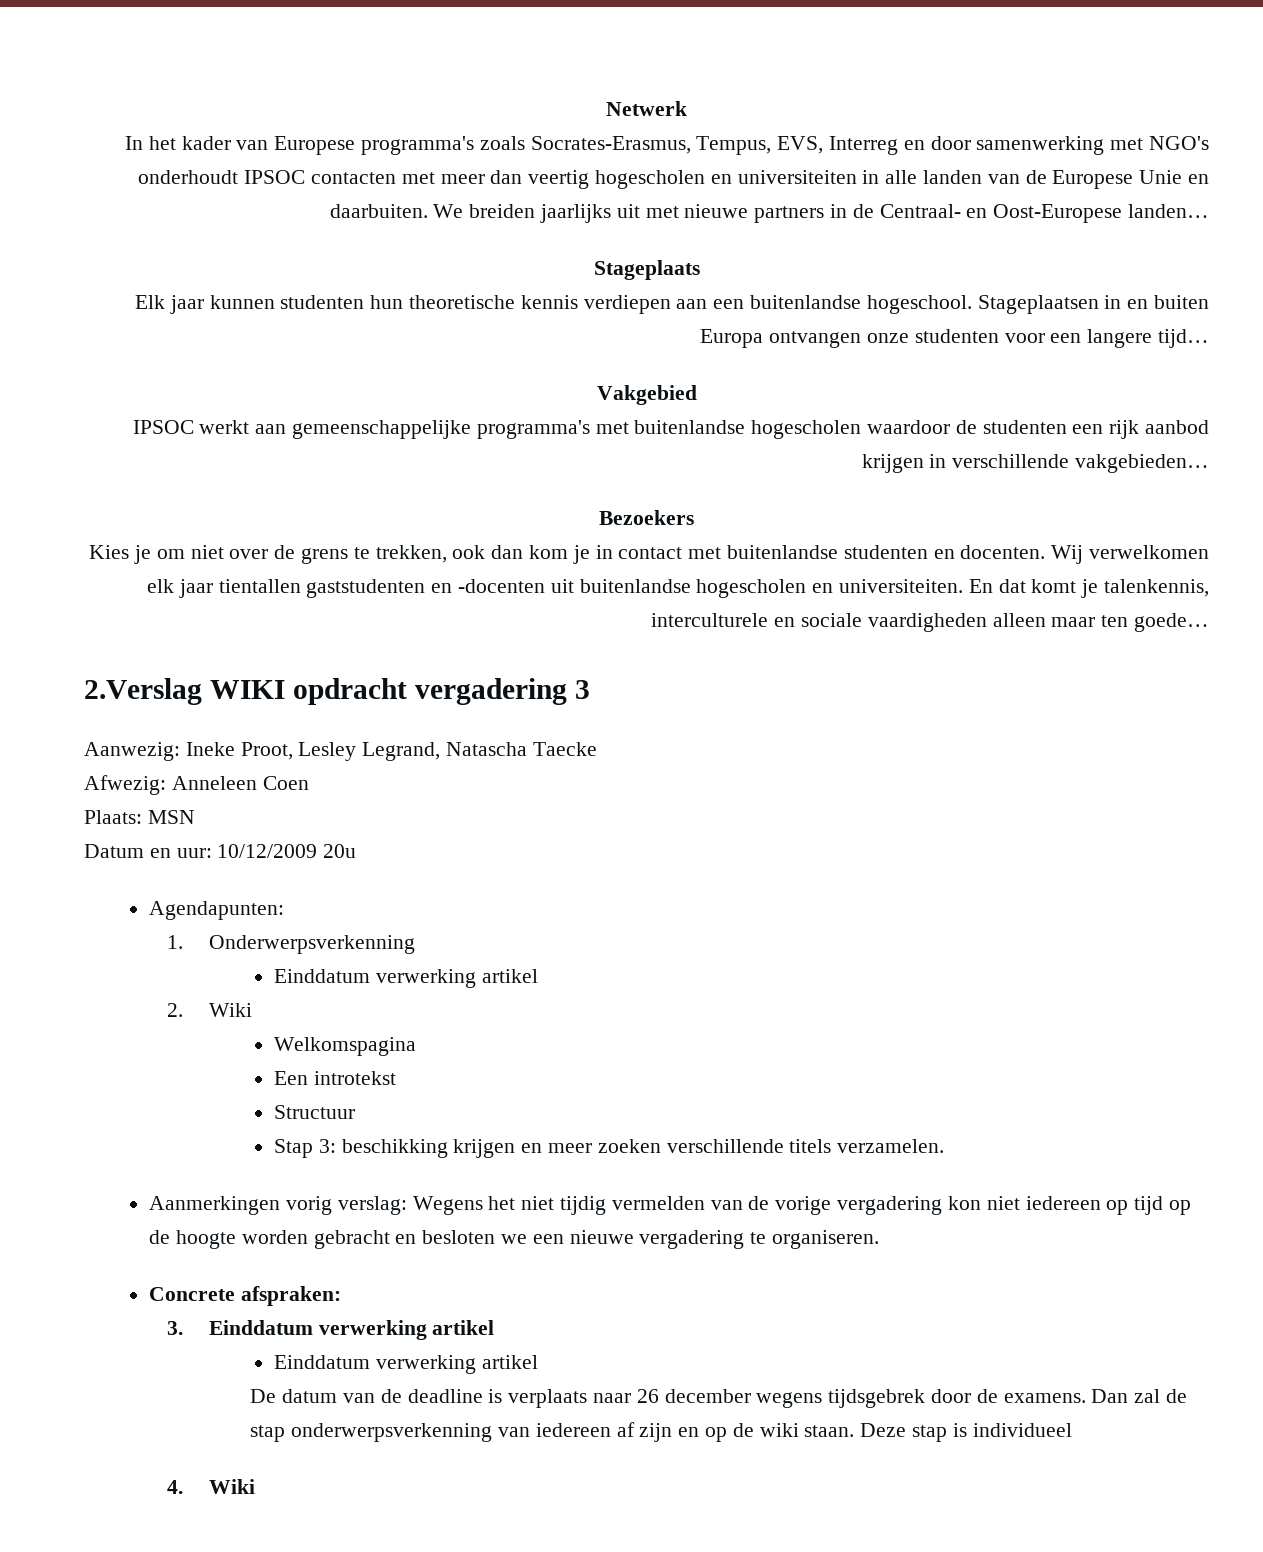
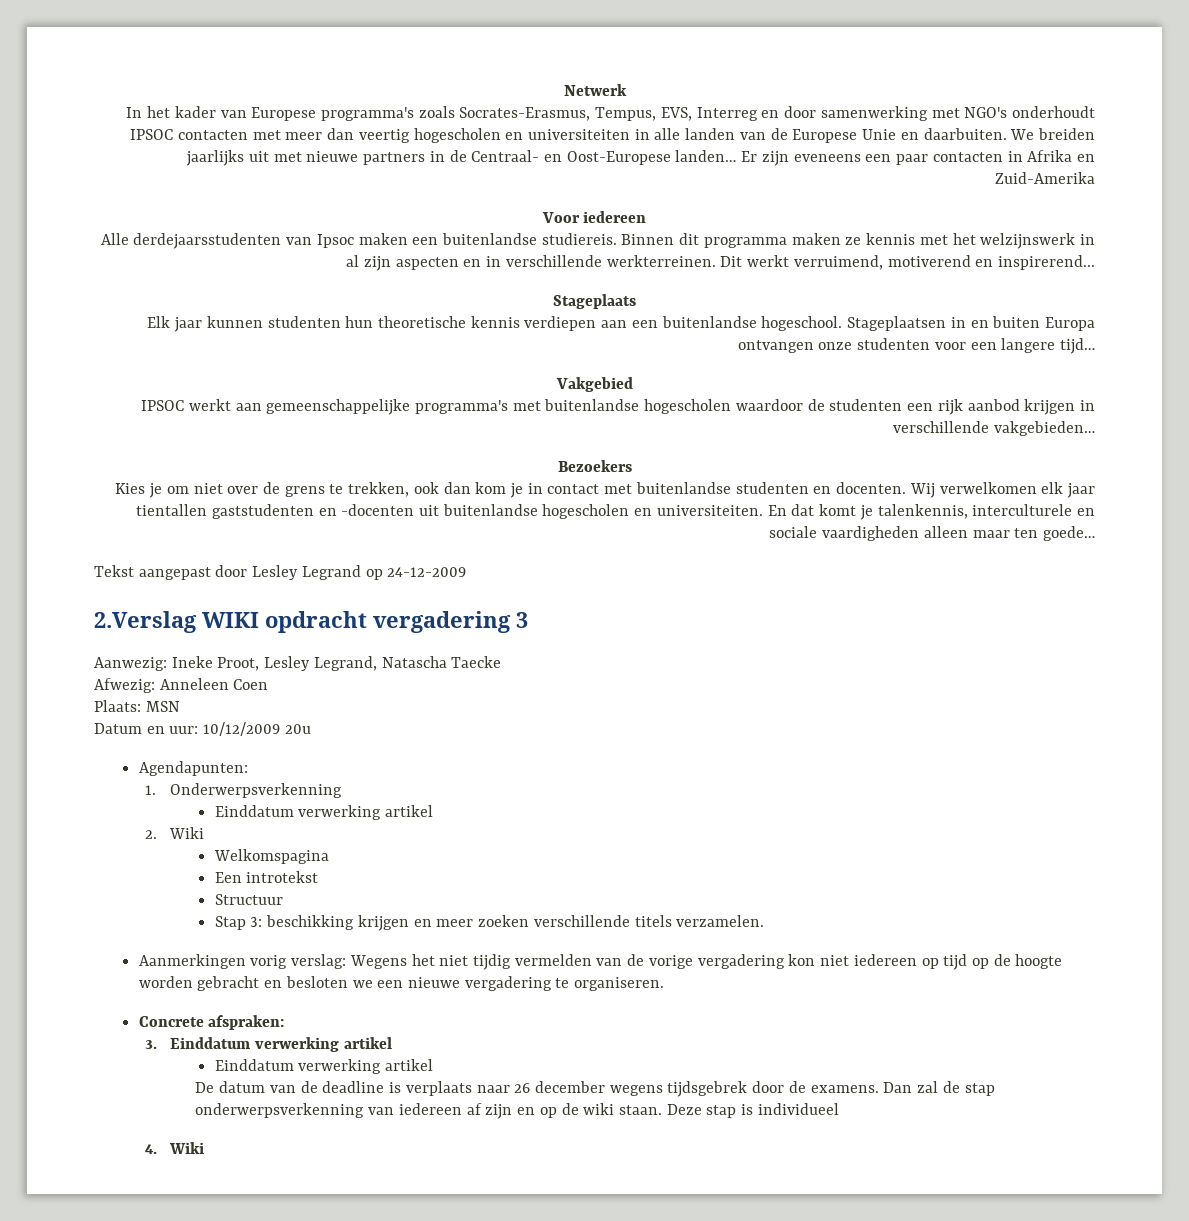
+ Er zijn eveneens een paar contacten in Afrika en Zuid-Amerika
+ Voor iedereen
+ Alle derdejaarsstudenten van Ipsoc maken een buitenlandse studiereis. Binnen dit programma maken ze kennis met het welzijnswerk in al zijn aspecten en in verschillende werkterreinen. Dit werkt verruimend, motiverend en inspirerend...
+ Tekst aangepast door Lesley Legrand op 24-12-2009

